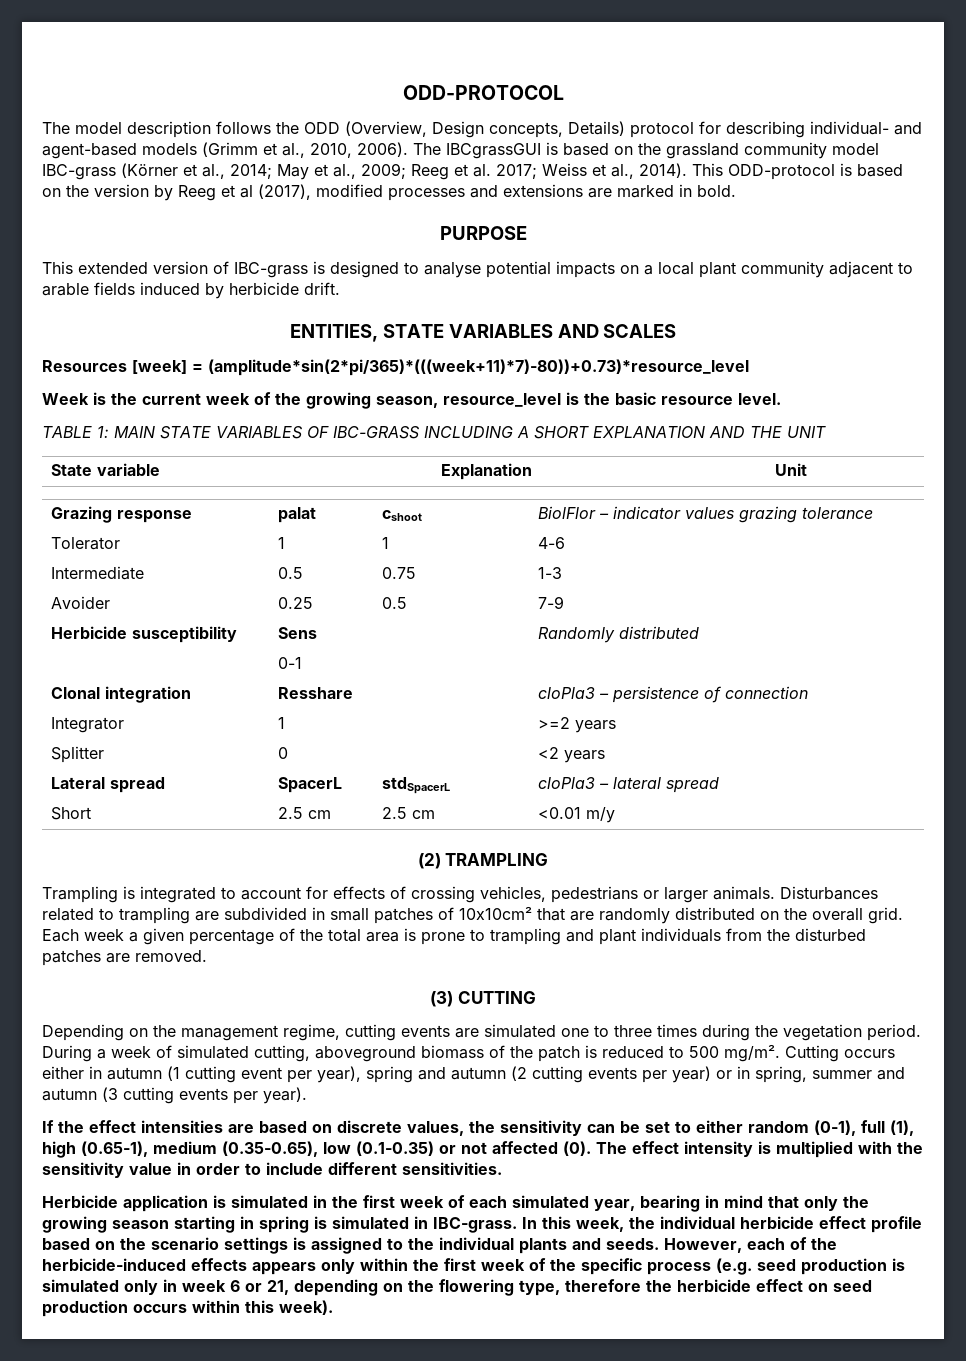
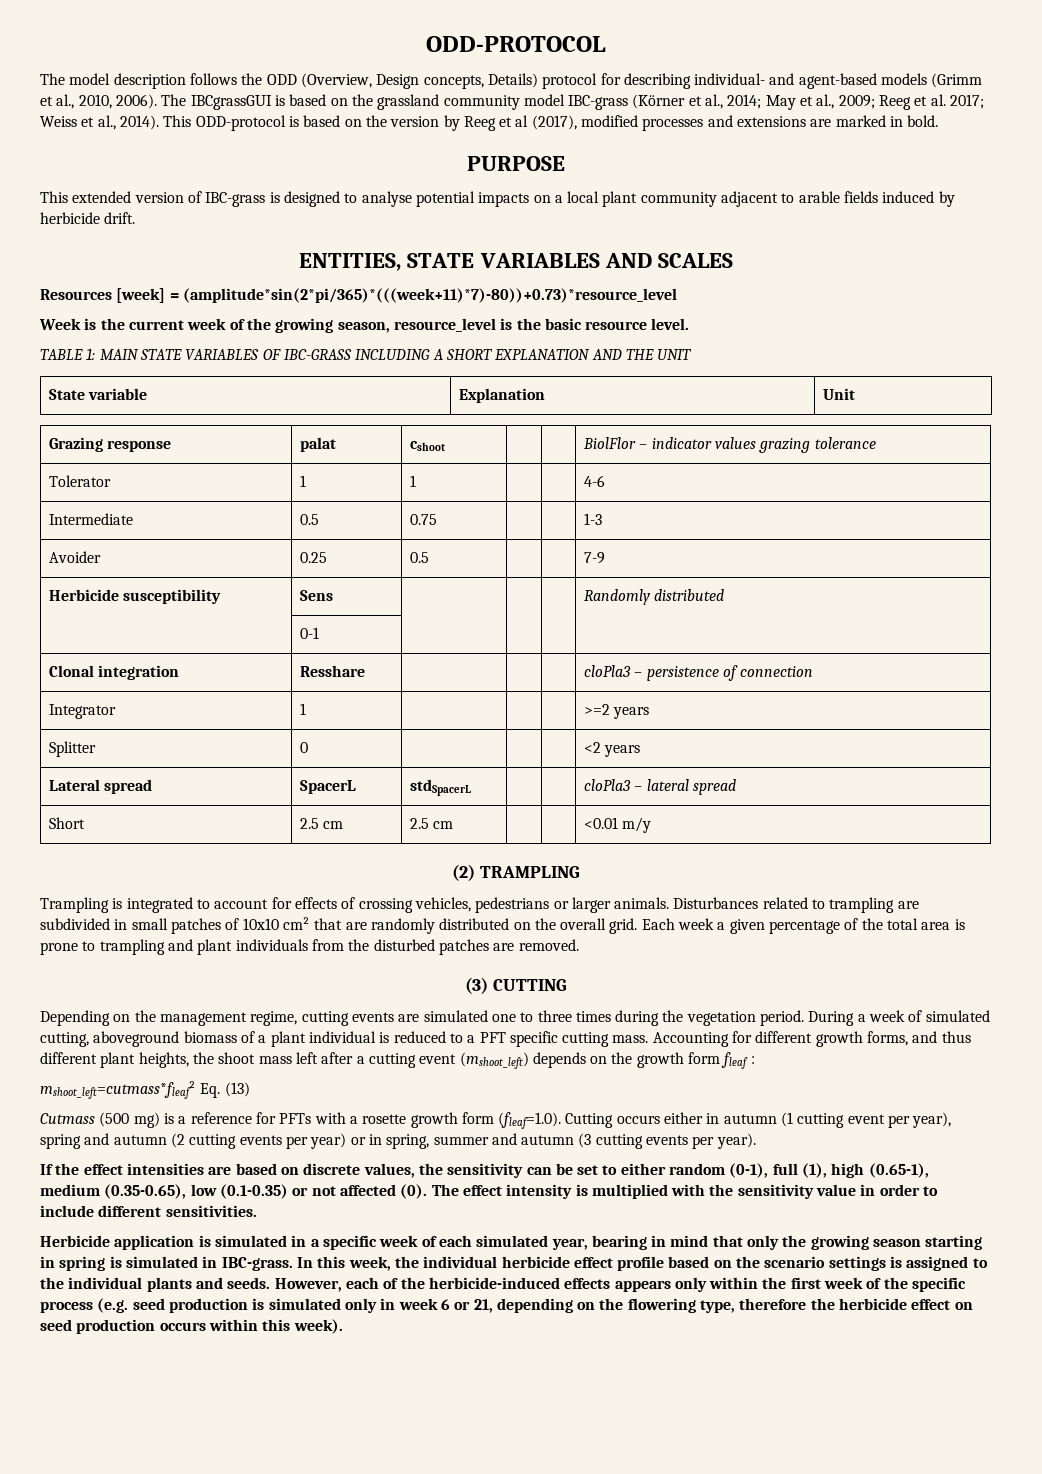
- Disturbances related to trampling are subdivided in small patches of 10x10cm² that are randomly distributed on the overall grid.
+ Disturbances related to trampling are subdivided in small patches of 10x10 cm² that are randomly distributed on the overall grid.
- During a week of simulated cutting, aboveground biomass of the patch is reduced to 500 mg/m². Cutting occurs either in autumn (1 cutting event per year), spring and autumn (2 cutting events per year) or in spring, summer and autumn (3 cutting events per year).
+ During a week of simulated cutting, aboveground biomass of a plant individual is reduced to a PFT specific cutting mass. Accounting for different growth forms, and thus different plant heights, the shoot mass left after a cutting event (mshoot_left) depends on the growth form fleaf :
+ mshoot_left=cutmass*fleaf² Eq. (13)
+ Cutmass (500 mg) is a reference for PFTs with a rosette growth form (fleaf=1.0). Cutting occurs either in autumn (1 cutting event per year), spring and autumn (2 cutting events per year) or in spring, summer and autumn (3 cutting events per year).
- Herbicide application is simulated in the first week of each simulated year, bearing in mind that only the growing season starting in spring is simulated in IBC-grass.
+ Herbicide application is simulated in a specific week of each simulated year, bearing in mind that only the growing season starting in spring is simulated in IBC-grass.

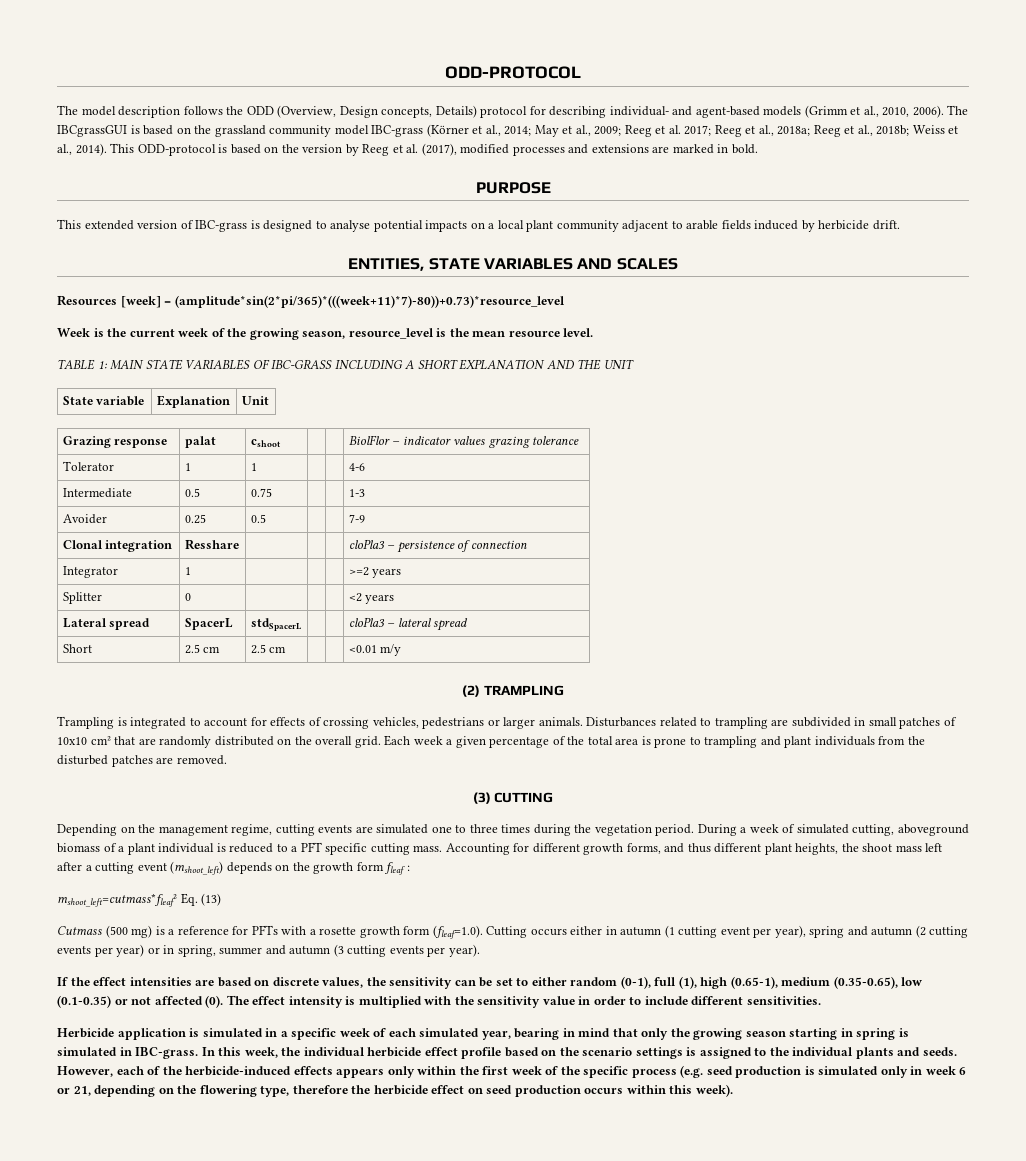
- The IBCgrassGUI is based on the grassland community model IBC-grass (Körner et al., 2014; May et al., 2009; Reeg et al. 2017; Weiss et al., 2014).
+ The IBCgrassGUI is based on the grassland community model IBC-grass (Körner et al., 2014; May et al., 2009; Reeg et al. 2017; Reeg et al., 2018a; Reeg et al., 2018b; Weiss et al., 2014).
- This ODD-protocol is based on the version by Reeg et al (2017), modified processes and extensions are marked in bold.
+ This ODD-protocol is based on the version by Reeg et al. (2017), modified processes and extensions are marked in bold.
- Week is the current week of the growing season, resource_level is the basic resource level.
+ Week is the current week of the growing season, resource_level is the mean resource level.
- Herbicide susceptibility | Sens | | | | Randomly distributed
- | 0-1 | | | |

